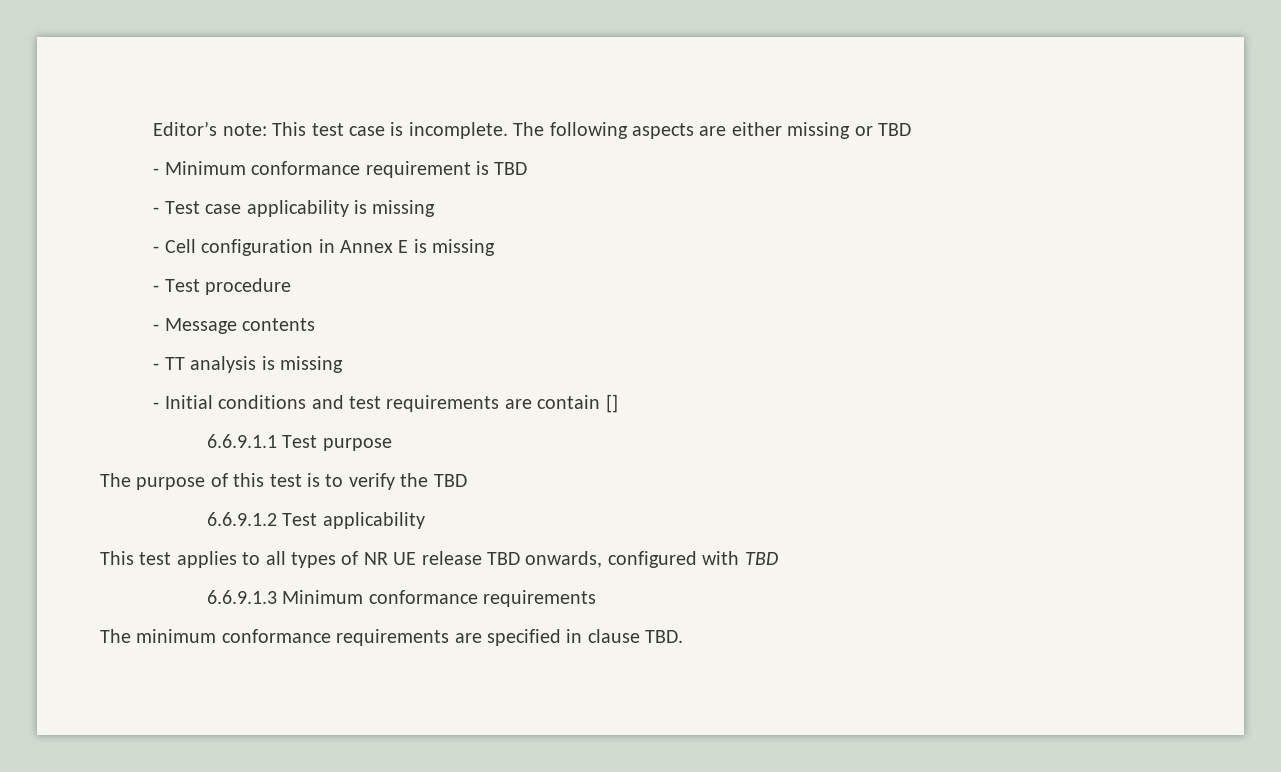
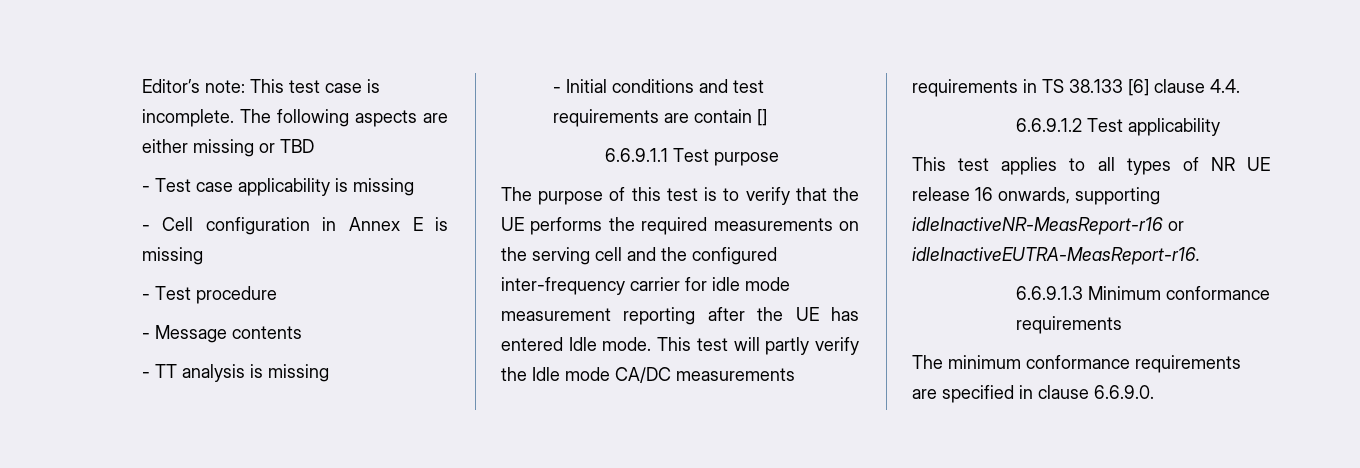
- - Minimum conformance requirement is TBD
- The purpose of this test is to verify the TBD
+ The purpose of this test is to verify that the UE performs the required measurements on the serving cell and the configured inter-frequency carrier for idle mode measurement reporting after the UE has entered Idle mode. This test will partly verify the Idle mode CA/DC measurements requirements in TS 38.133 [6] clause 4.4.
- This test applies to all types of NR UE release TBD onwards, configured with TBD
+ This test applies to all types of NR UE release 16 onwards, supporting idleInactiveNR-MeasReport-r16 or idleInactiveEUTRA-MeasReport-r16.
- The minimum conformance requirements are specified in clause TBD.
+ The minimum conformance requirements are specified in clause 6.6.9.0.

